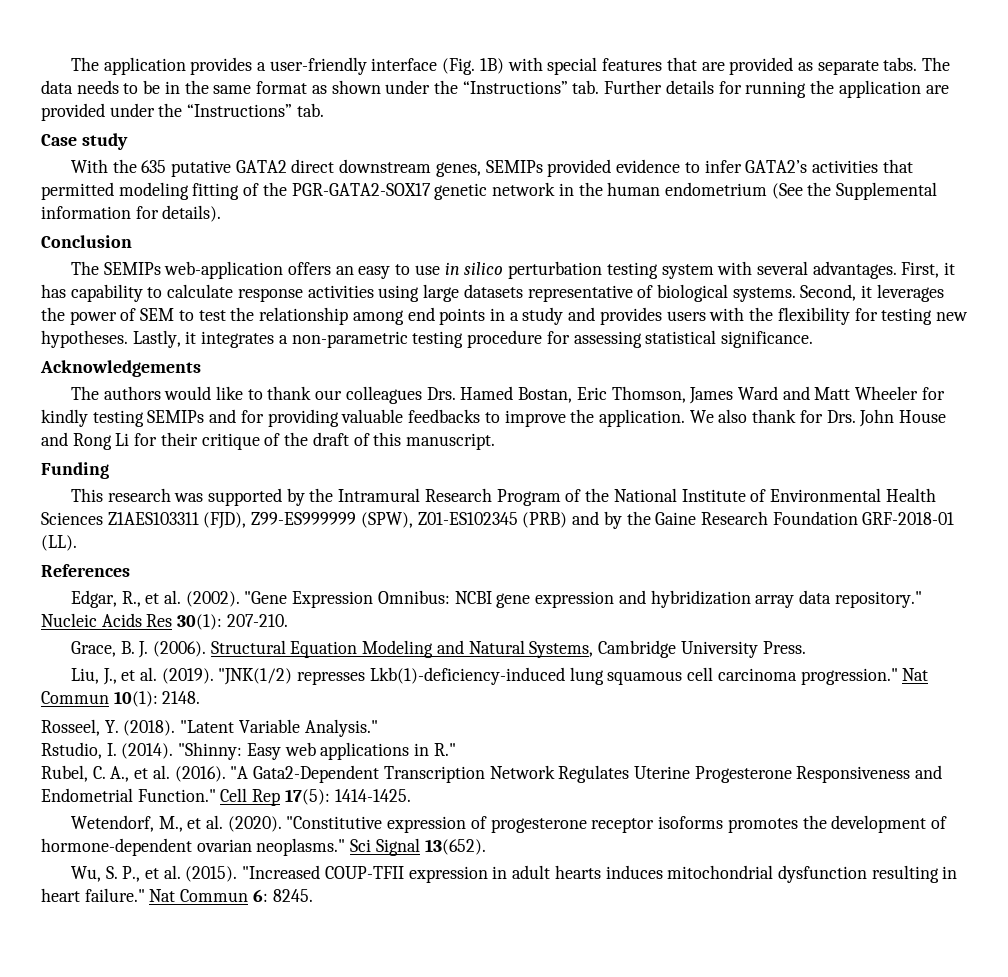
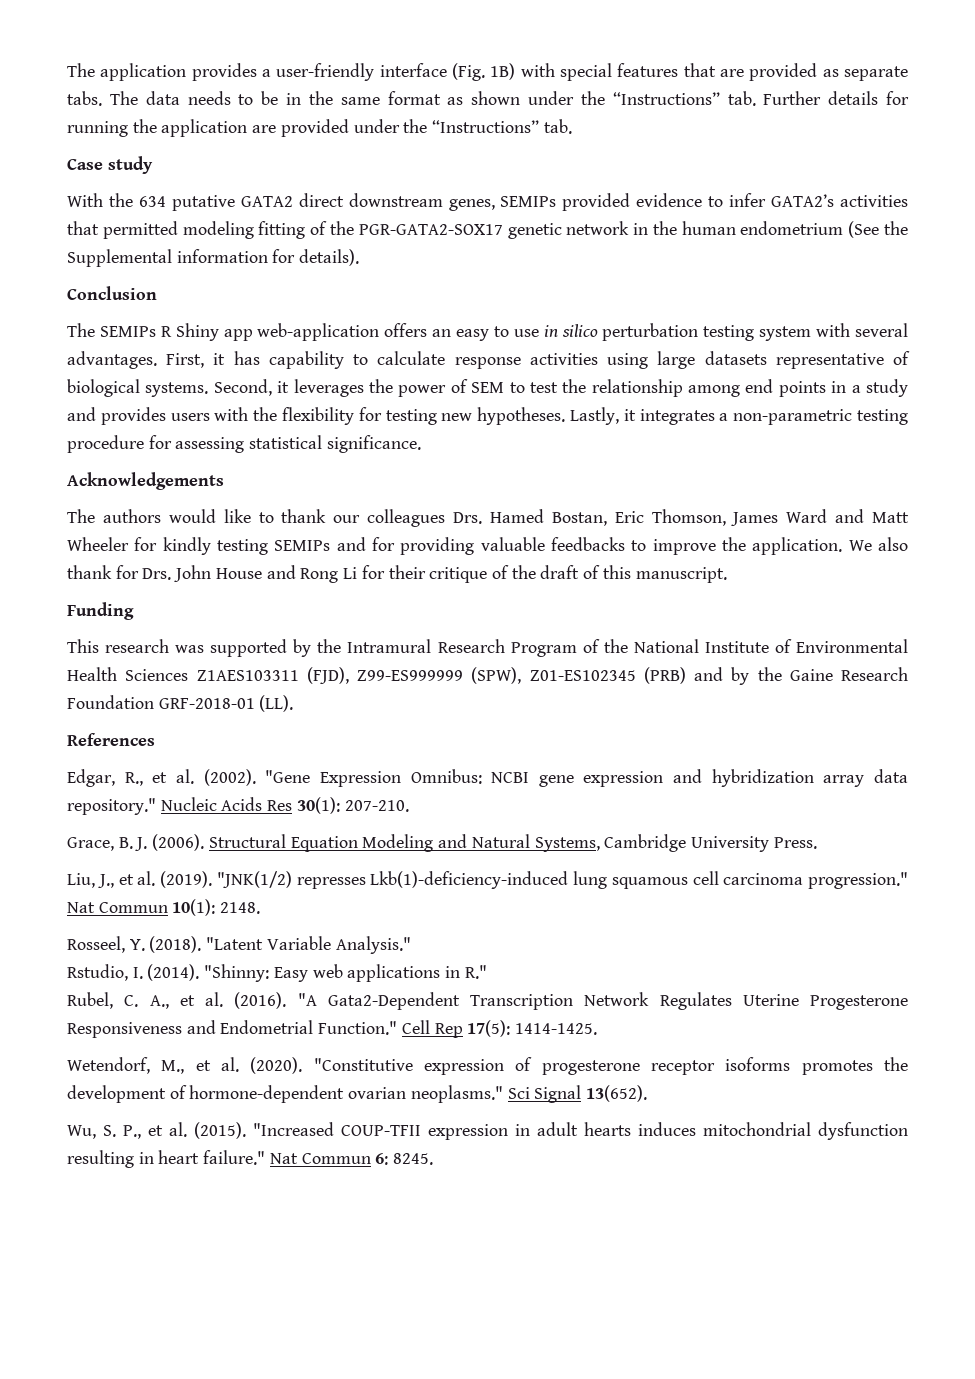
- With the 635 putative GATA2 direct downstream genes, SEMIPs provided evidence to infer GATA2’s activities that permitted modeling fitting of the PGR-GATA2-SOX17 genetic network in the human endometrium (See the Supplemental information for details).
+ With the 634 putative GATA2 direct downstream genes, SEMIPs provided evidence to infer GATA2’s activities that permitted modeling fitting of the PGR-GATA2-SOX17 genetic network in the human endometrium (See the Supplemental information for details).
- The SEMIPs web-application offers an easy to use in silico perturbation testing system with several advantages.
+ The SEMIPs R Shiny app web-application offers an easy to use in silico perturbation testing system with several advantages.

